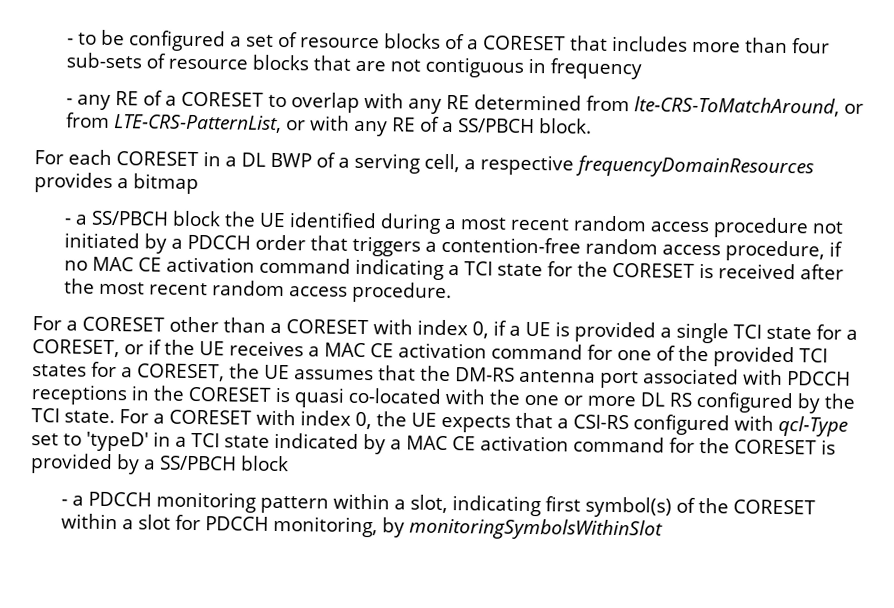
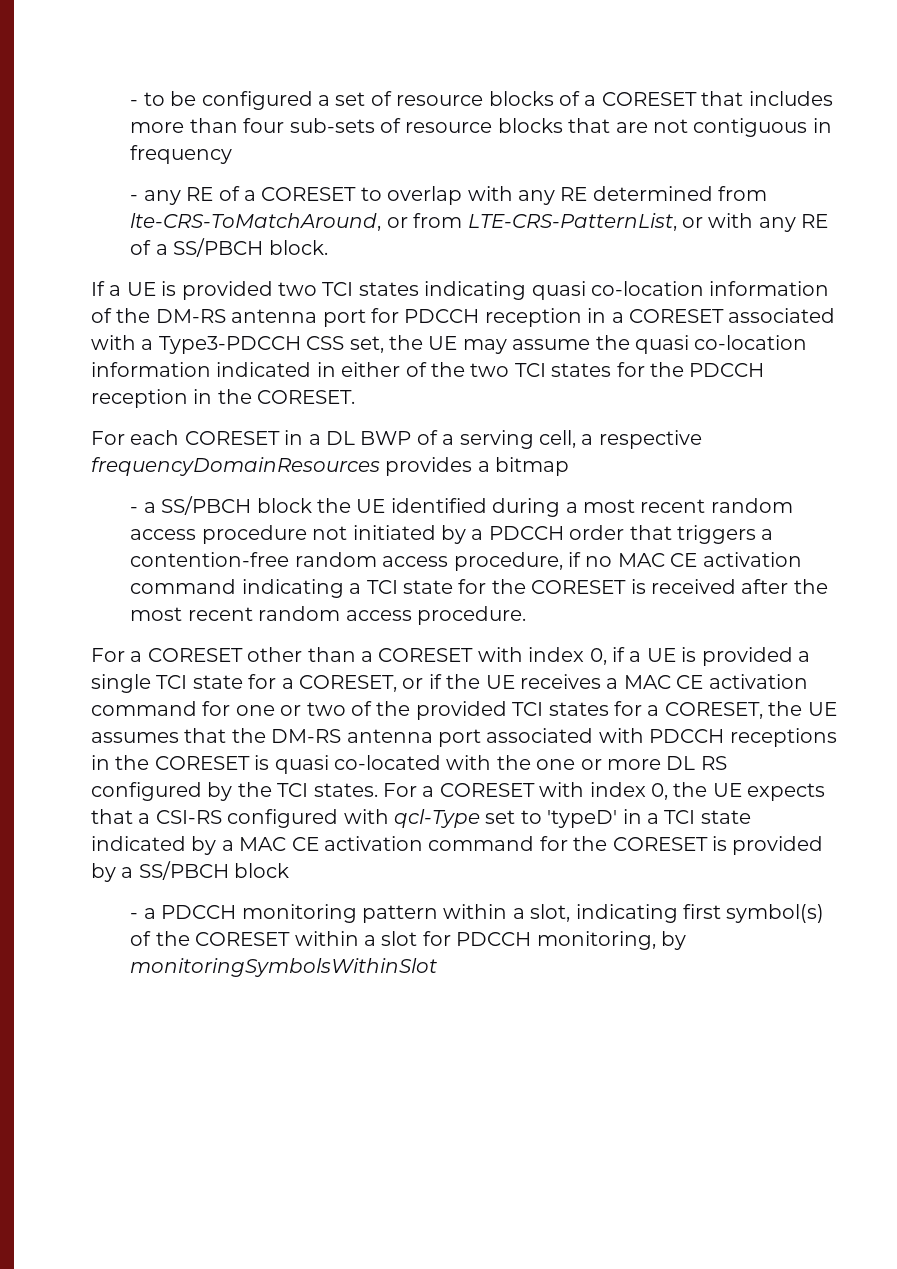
+ If a UE is provided two TCI states indicating quasi co-location information of the DM-RS antenna port for PDCCH reception in a CORESET associated with a Type3-PDCCH CSS set, the UE may assume the quasi co-location information indicated in either of the two TCI states for the PDCCH reception in the CORESET.
- For a CORESET other than a CORESET with index 0, if a UE is provided a single TCI state for a CORESET, or if the UE receives a MAC CE activation command for one of the provided TCI states for a CORESET, the UE assumes that the DM-RS antenna port associated with PDCCH receptions in the CORESET is quasi co-located with the one or more DL RS configured by the TCI state.
+ For a CORESET other than a CORESET with index 0, if a UE is provided a single TCI state for a CORESET, or if the UE receives a MAC CE activation command for one or two of the provided TCI states for a CORESET, the UE assumes that the DM-RS antenna port associated with PDCCH receptions in the CORESET is quasi co-located with the one or more DL RS configured by the TCI states.

